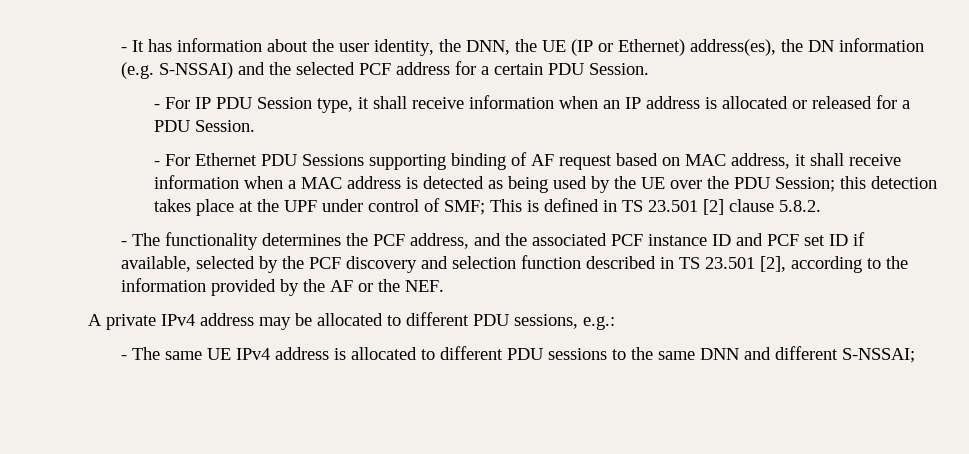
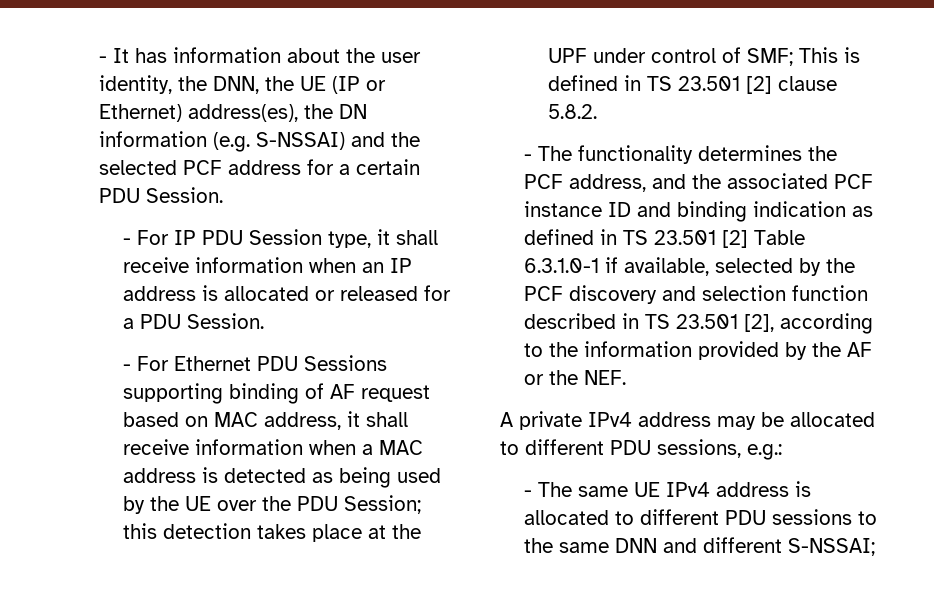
- - The functionality determines the PCF address, and the associated PCF instance ID and PCF set ID if available, selected by the PCF discovery and selection function described in TS 23.501 [2], according to the information provided by the AF or the NEF.
+ - The functionality determines the PCF address, and the associated PCF instance ID and binding indication as defined in TS 23.501 [2] Table 6.3.1.0-1 if available, selected by the PCF discovery and selection function described in TS 23.501 [2], according to the information provided by the AF or the NEF.

